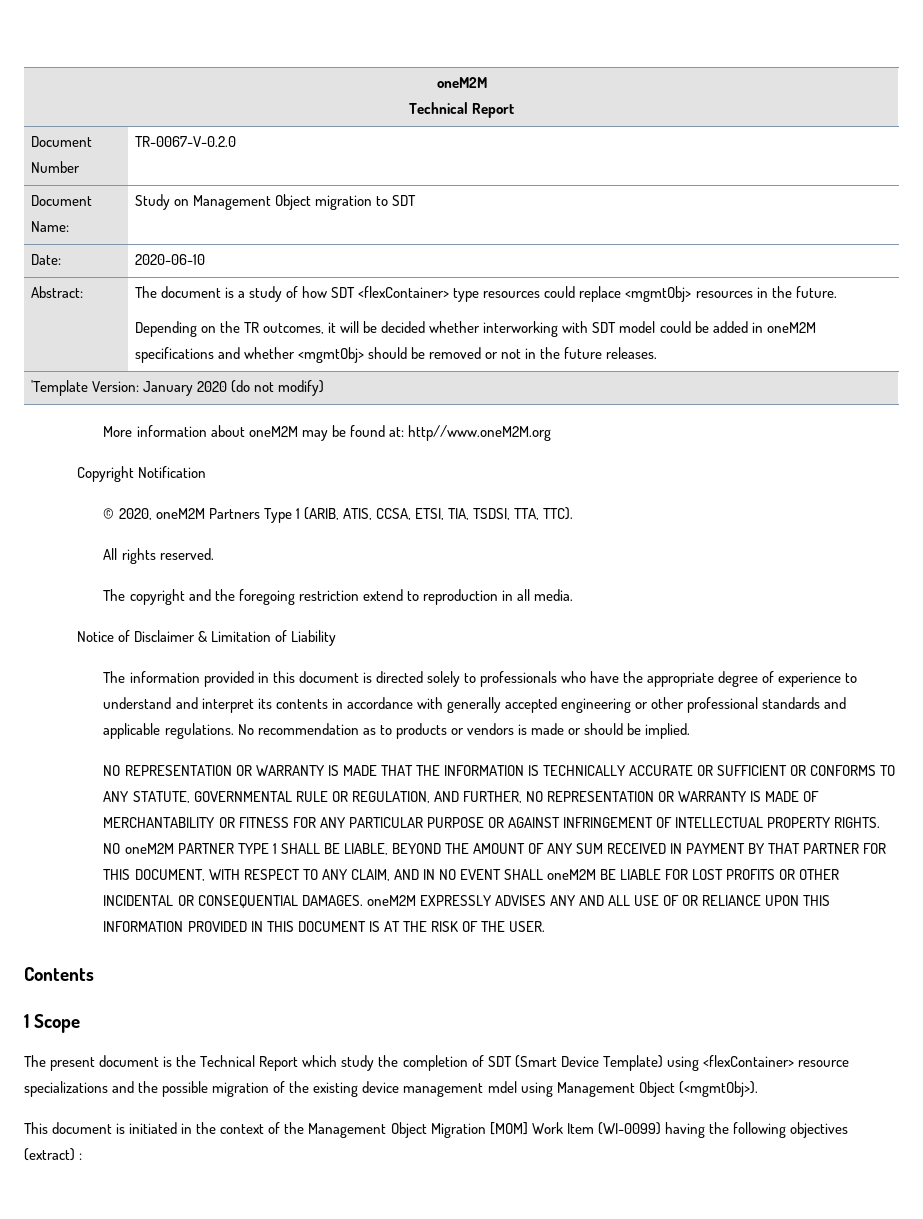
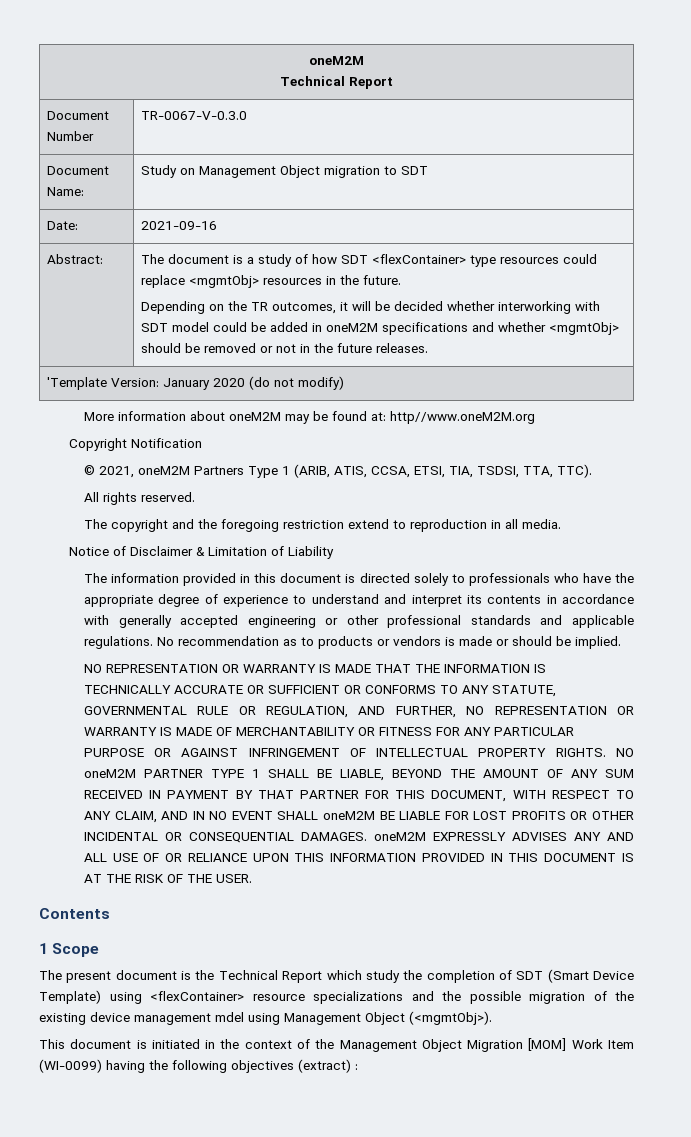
- Document Number | TR-0067-V-0.2.0
+ Document Number | TR-0067-V-0.3.0
- Date: | 2020-06-10
+ Date: | 2021-09-16
- © 2020, oneM2M Partners Type 1 (ARIB, ATIS, CCSA, ETSI, TIA, TSDSI, TTA, TTC).
+ © 2021, oneM2M Partners Type 1 (ARIB, ATIS, CCSA, ETSI, TIA, TSDSI, TTA, TTC).

